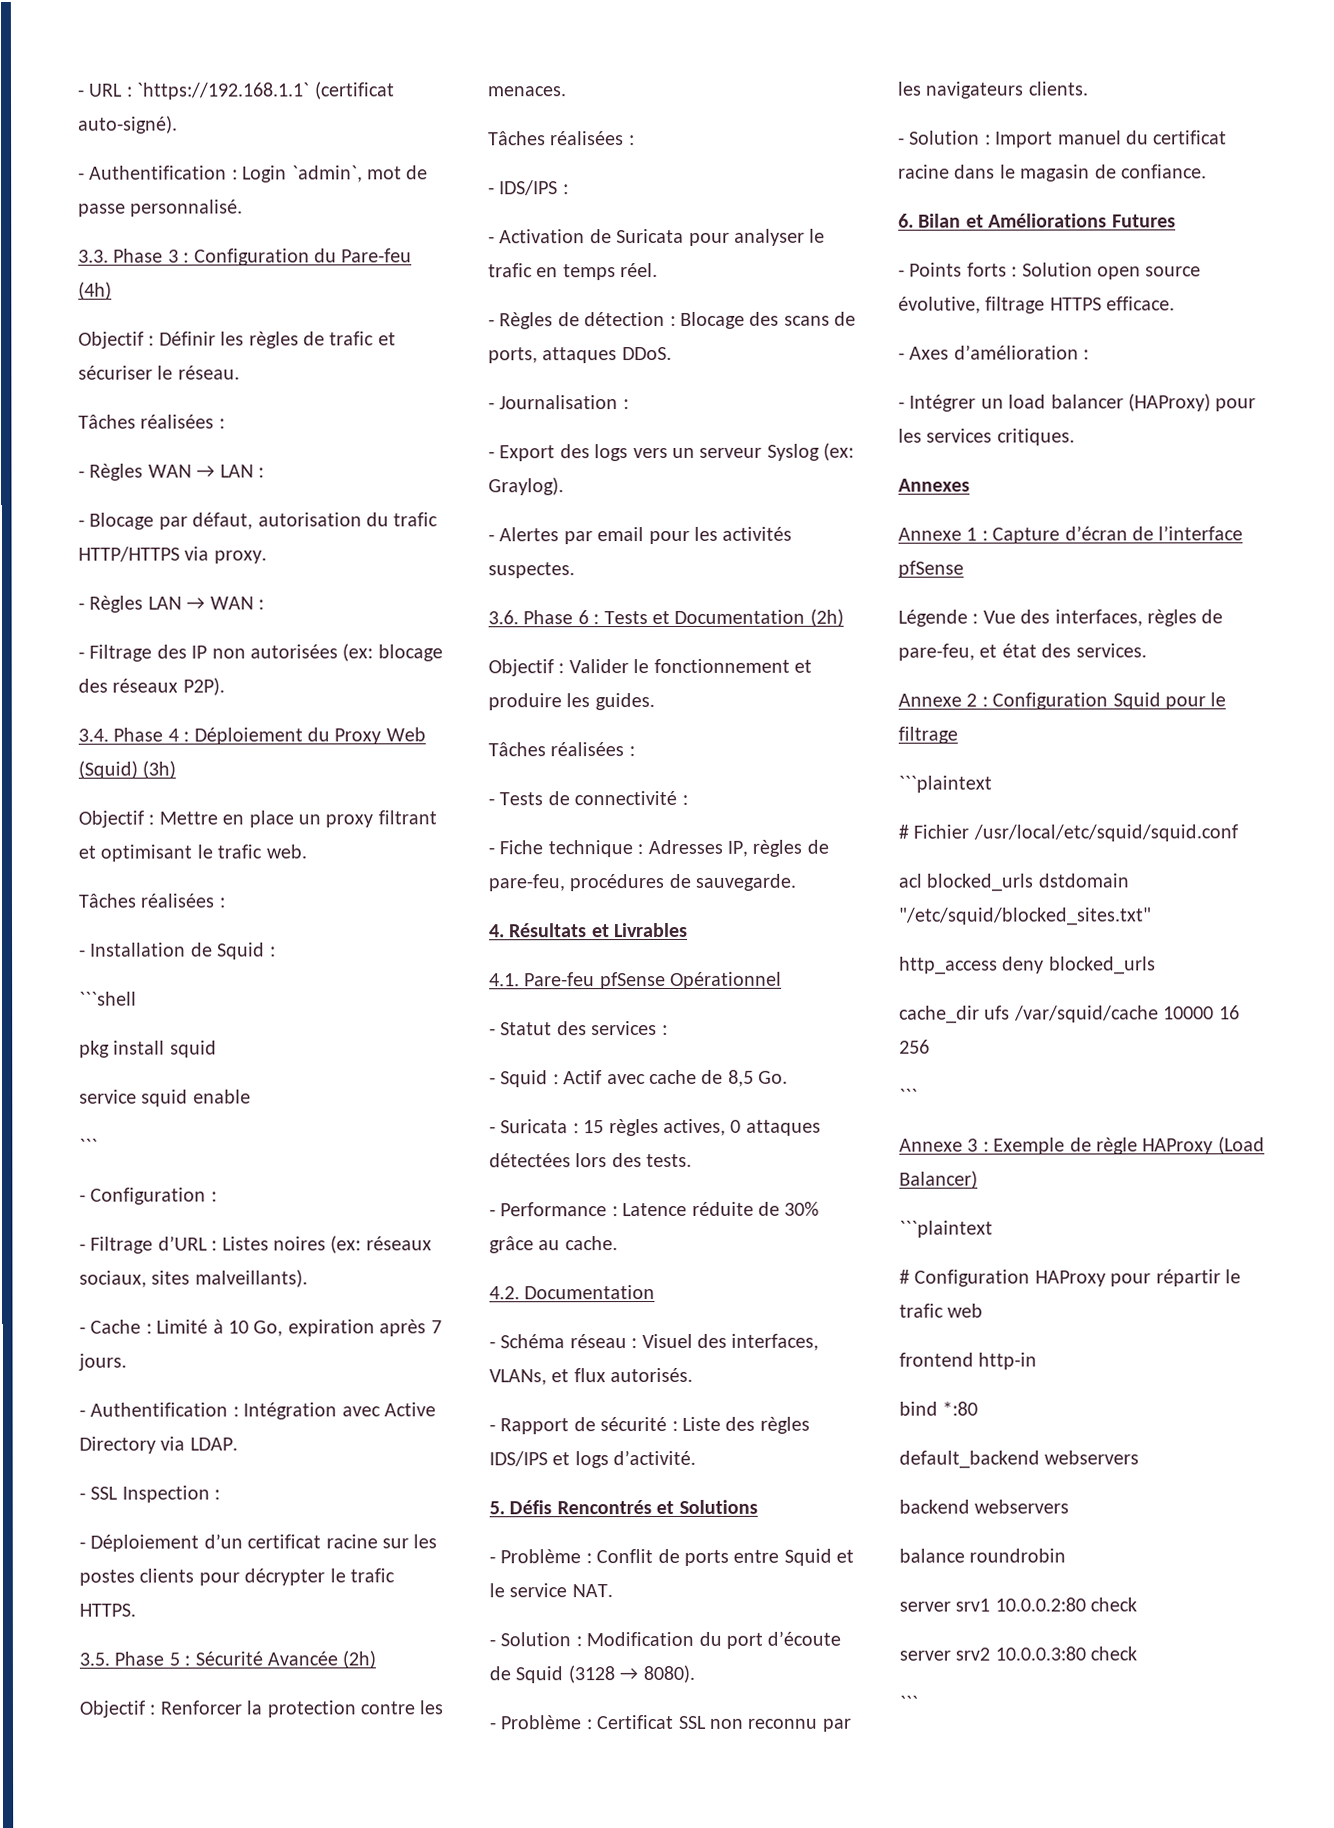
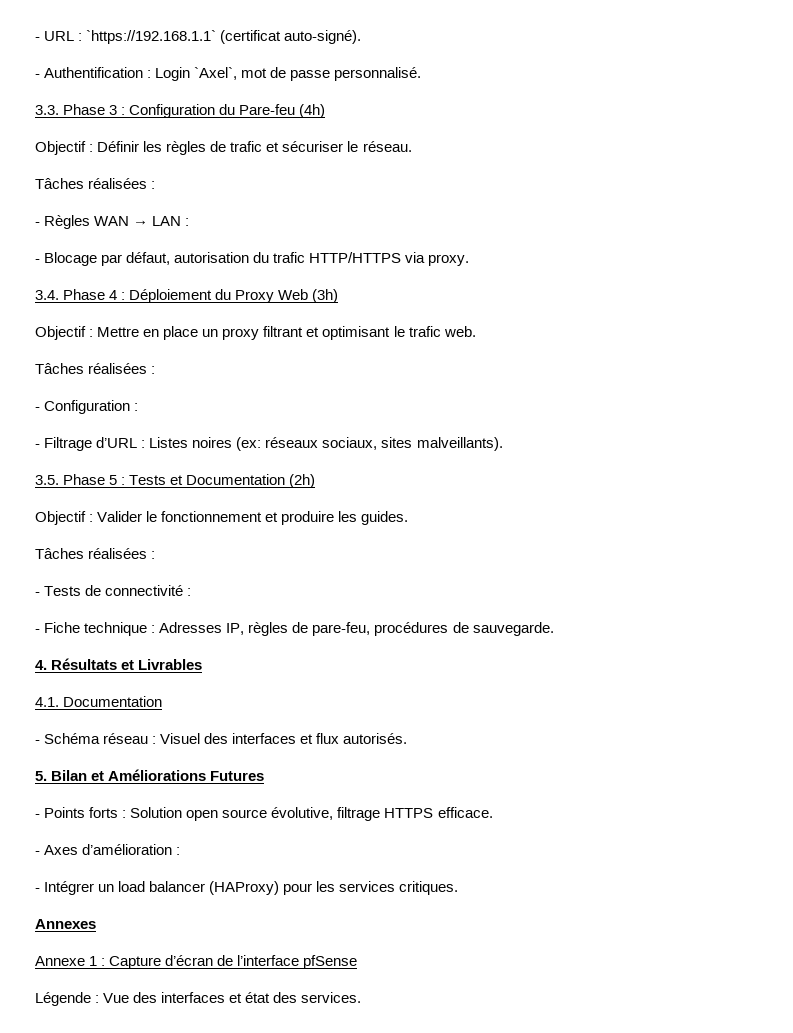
- - Authentification : Login `admin`, mot de passe personnalisé.
+ - Authentification : Login `Axel`, mot de passe personnalisé.
- - Règles LAN → WAN :
- - Filtrage des IP non autorisées (ex: blocage des réseaux P2P).
- 3.4. Phase 4 : Déploiement du Proxy Web (Squid) (3h)
+ 3.4. Phase 4 : Déploiement du Proxy Web (3h)
- - Installation de Squid :
- ```shell
- pkg install squid
- service squid enable
- ```
- - Cache : Limité à 10 Go, expiration après 7 jours.
- - Authentification : Intégration avec Active Directory via LDAP.
- - SSL Inspection :
- - Déploiement d’un certificat racine sur les postes clients pour décrypter le trafic HTTPS.
- 3.5. Phase 5 : Sécurité Avancée (2h)
- Objectif : Renforcer la protection contre les menaces.
- Tâches réalisées :
- - IDS/IPS :
- - Activation de Suricata pour analyser le trafic en temps réel.
- - Règles de détection : Blocage des scans de ports, attaques DDoS.
- - Journalisation :
- - Export des logs vers un serveur Syslog (ex: Graylog).
- - Alertes par email pour les activités suspectes.
- 3.6. Phase 6 : Tests et Documentation (2h)
+ 3.5. Phase 5 : Tests et Documentation (2h)
- 4.1. Pare-feu pfSense Opérationnel
- - Statut des services :
- - Squid : Actif avec cache de 8,5 Go.
- - Suricata : 15 règles actives, 0 attaques détectées lors des tests.
- - Performance : Latence réduite de 30% grâce au cache.
- 4.2. Documentation
+ 4.1. Documentation
- - Schéma réseau : Visuel des interfaces, VLANs, et flux autorisés.
+ - Schéma réseau : Visuel des interfaces et flux autorisés.
- - Rapport de sécurité : Liste des règles IDS/IPS et logs d’activité.
- 5. Défis Rencontrés et Solutions
- - Problème : Conflit de ports entre Squid et le service NAT.
- - Solution : Modification du port d’écoute de Squid (3128 → 8080).
- - Problème : Certificat SSL non reconnu par les navigateurs clients.
- - Solution : Import manuel du certificat racine dans le magasin de confiance.
- 6. Bilan et Améliorations Futures
+ 5. Bilan et Améliorations Futures
- Légende : Vue des interfaces, règles de pare-feu, et état des services.
+ Légende : Vue des interfaces et état des services.
- Annexe 2 : Configuration Squid pour le filtrage
- ```plaintext
- # Fichier /usr/local/etc/squid/squid.conf
- acl blocked_urls dstdomain "/etc/squid/blocked_sites.txt"
- http_access deny blocked_urls
- cache_dir ufs /var/squid/cache 10000 16 256
- ```
- Annexe 3 : Exemple de règle HAProxy (Load Balancer)
- ```plaintext
- # Configuration HAProxy pour répartir le trafic web
- frontend http-in
- bind *:80
- default_backend webservers
- backend webservers
- balance roundrobin
- server srv1 10.0.0.2:80 check
- server srv2 10.0.0.3:80 check
- ```

